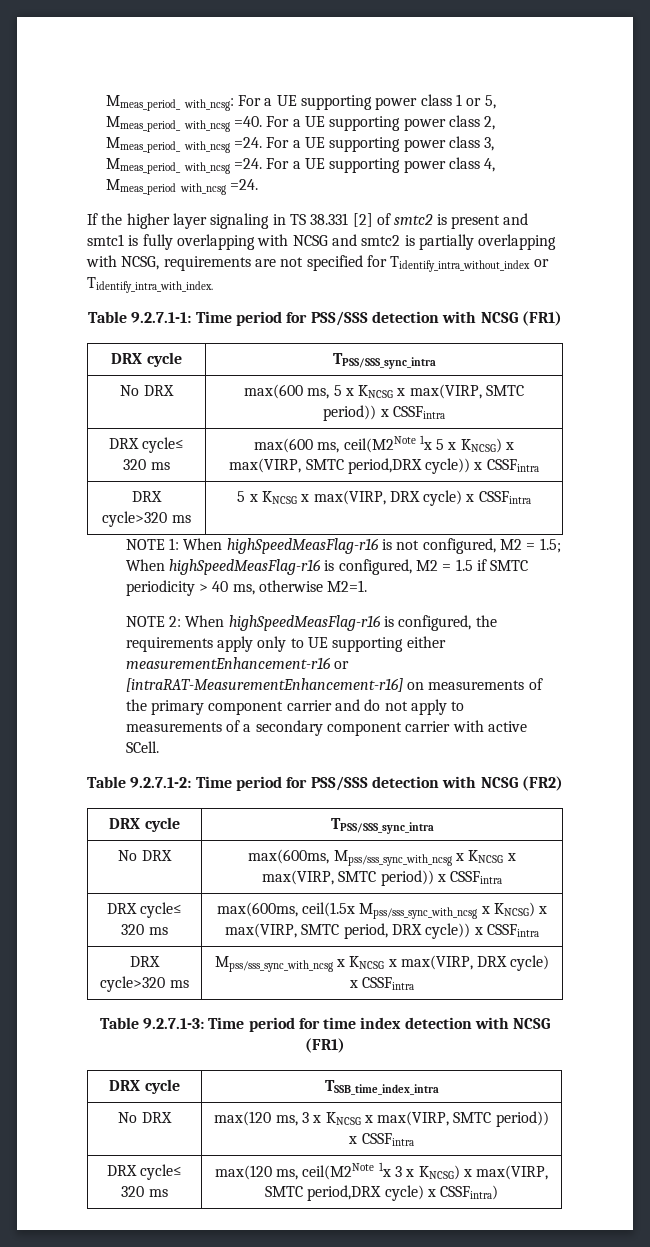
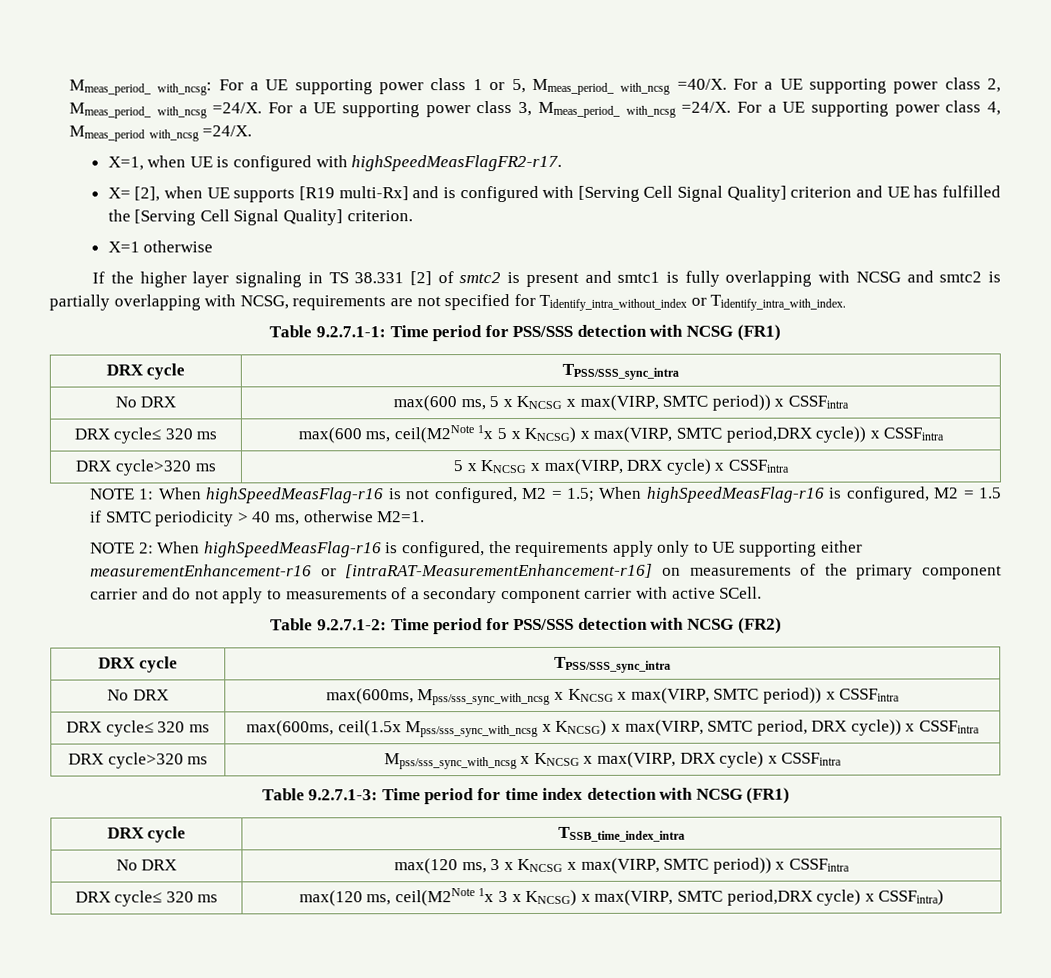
- Mmeas_period_ with_ncsg: For a UE supporting power class 1 or 5, Mmeas_period_ with_ncsg =40.
+ Mmeas_period_ with_ncsg: For a UE supporting power class 1 or 5, Mmeas_period_ with_ncsg =40/X.
- For a UE supporting power class 2, Mmeas_period_ with_ncsg =24.
+ For a UE supporting power class 2, Mmeas_period_ with_ncsg =24/X.
- For a UE supporting power class 3, Mmeas_period_ with_ncsg =24.
+ For a UE supporting power class 3, Mmeas_period_ with_ncsg =24/X.
- For a UE supporting power class 4, Mmeas_period with_ncsg =24.
+ For a UE supporting power class 4, Mmeas_period with_ncsg =24/X.
+ X=1, when UE is configured with highSpeedMeasFlagFR2-r17.
+ X= [2], when UE supports [R19 multi-Rx] and is configured with [Serving Cell Signal Quality] criterion and UE has fulfilled the [Serving Cell Signal Quality] criterion.
+ X=1 otherwise

